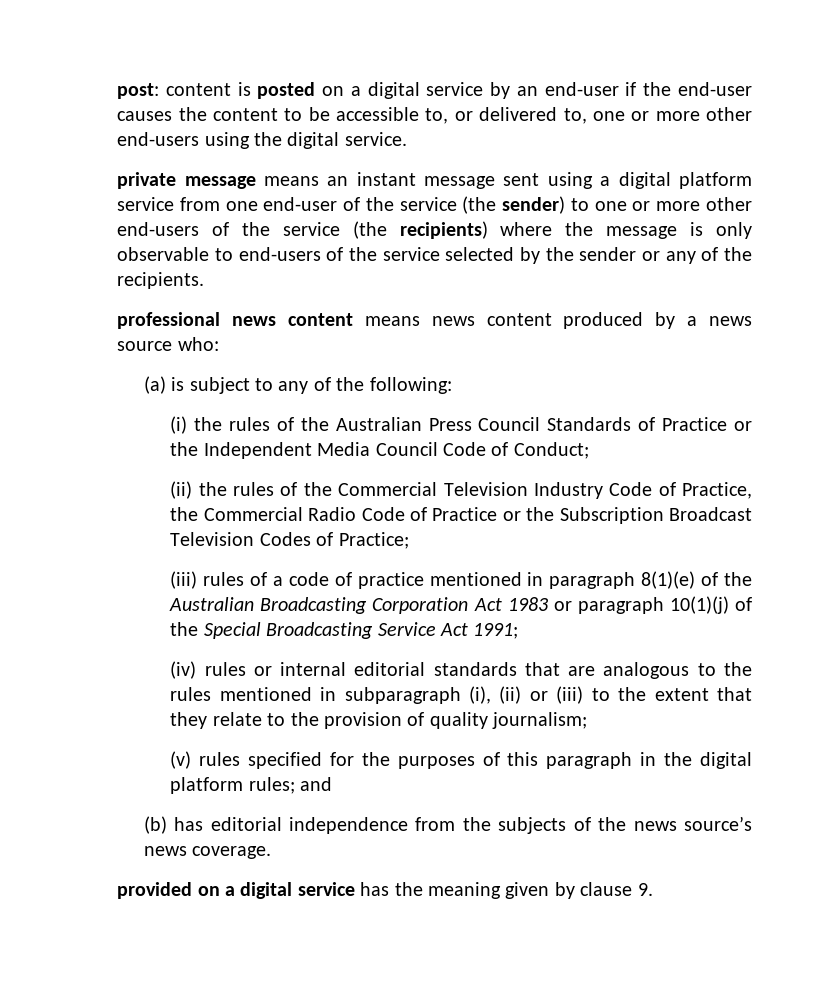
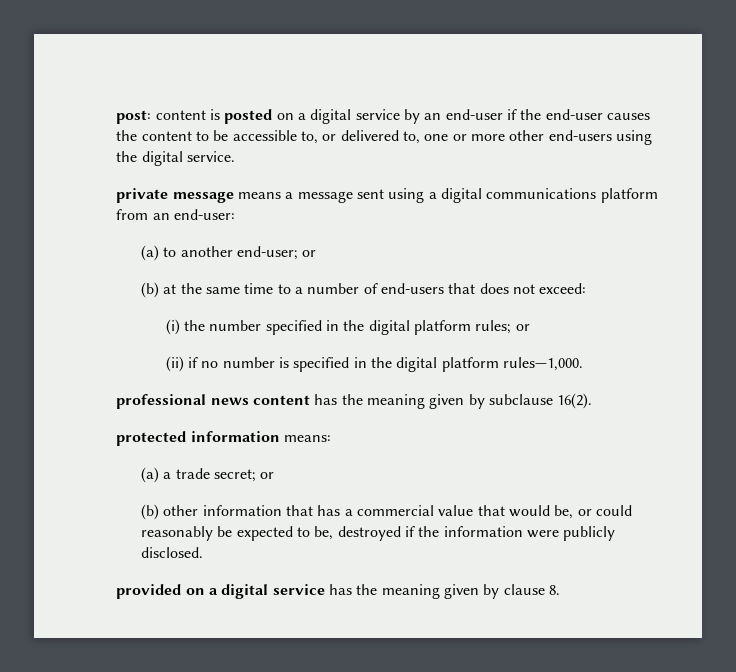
- private message means an instant message sent using a digital platform service from one end-user of the service (the sender) to one or more other end-users of the service (the recipients) where the message is only observable to end-users of the service selected by the sender or any of the recipients.
- professional news content means news content produced by a news source who:
- (a) is subject to any of the following:
- (i) the rules of the Australian Press Council Standards of Practice or the Independent Media Council Code of Conduct;
- (ii) the rules of the Commercial Television Industry Code of Practice, the Commercial Radio Code of Practice or the Subscription Broadcast Television Codes of Practice;
- (iii) rules of a code of practice mentioned in paragraph 8(1)(e) of the Australian Broadcasting Corporation Act 1983 or paragraph 10(1)(j) of the Special Broadcasting Service Act 1991;
- (iv) rules or internal editorial standards that are analogous to the rules mentioned in subparagraph (i), (ii) or (iii) to the extent that they relate to the provision of quality journalism;
- (v) rules specified for the purposes of this paragraph in the digital platform rules; and
- (b) has editorial independence from the subjects of the news source’s news coverage.
+ private message means a message sent using a digital communications platform from an end-user:
+ (a) to another end-user; or
+ (b) at the same time to a number of end-users that does not exceed:
+ (i) the number specified in the digital platform rules; or
+ (ii) if no number is specified in the digital platform rules—1,000.
+ professional news content has the meaning given by subclause 16(2).
+ protected information means:
+ (a) a trade secret; or
+ (b) other information that has a commercial value that would be, or could reasonably be expected to be, destroyed if the information were publicly disclosed.
- provided on a digital service has the meaning given by clause 9.
+ provided on a digital service has the meaning given by clause 8.

